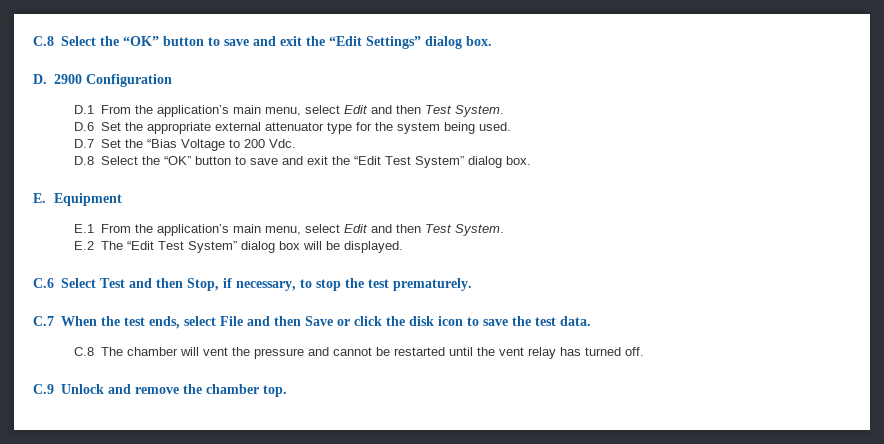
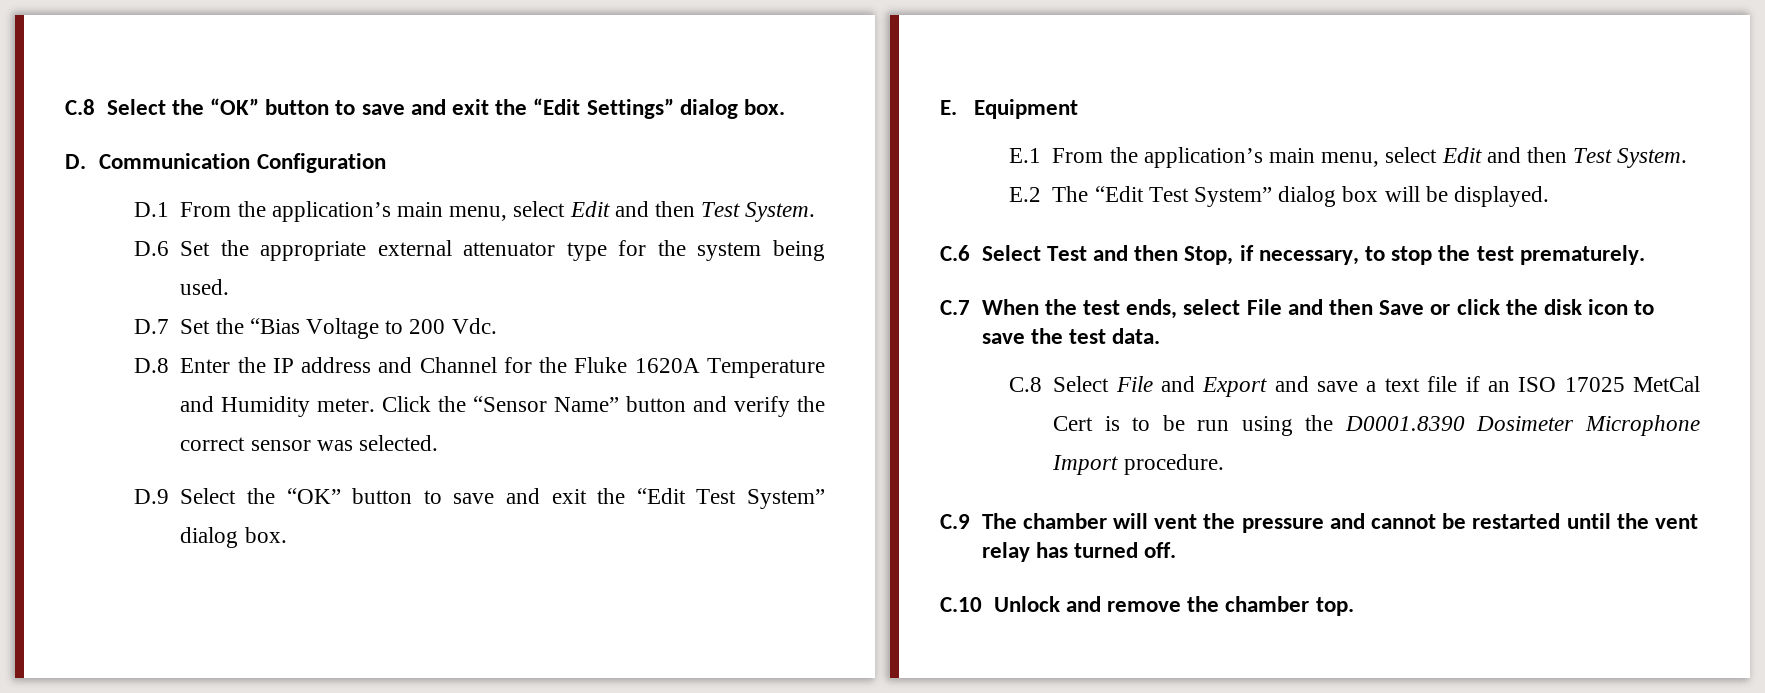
- D. 2900 Configuration
+ D. Communication Configuration
- D.8 Select the “OK” button to save and exit the “Edit Test System” dialog box.
+ D.8 Enter the IP address and Channel for the Fluke 1620A Temperature and Humidity meter. Click the “Sensor Name” button and verify the correct sensor was selected.
+ D.9 Select the “OK” button to save and exit the “Edit Test System” dialog box.
- C.8 The chamber will vent the pressure and cannot be restarted until the vent relay has turned off.
+ C.8 Select File and Export and save a text file if an ISO 17025 MetCal Cert is to be run using the D0001.8390 Dosimeter Microphone Import procedure.
+ C.9 The chamber will vent the pressure and cannot be restarted until the vent relay has turned off.
- C.9 Unlock and remove the chamber top.
+ C.10 Unlock and remove the chamber top.

